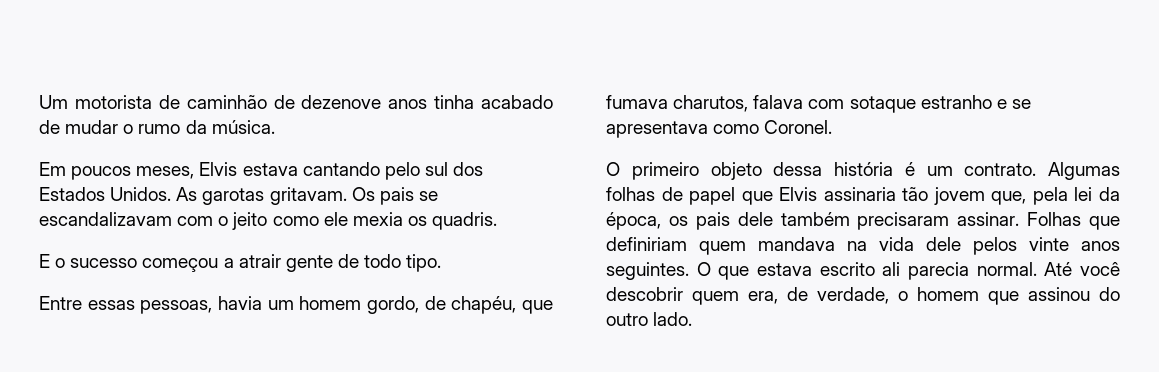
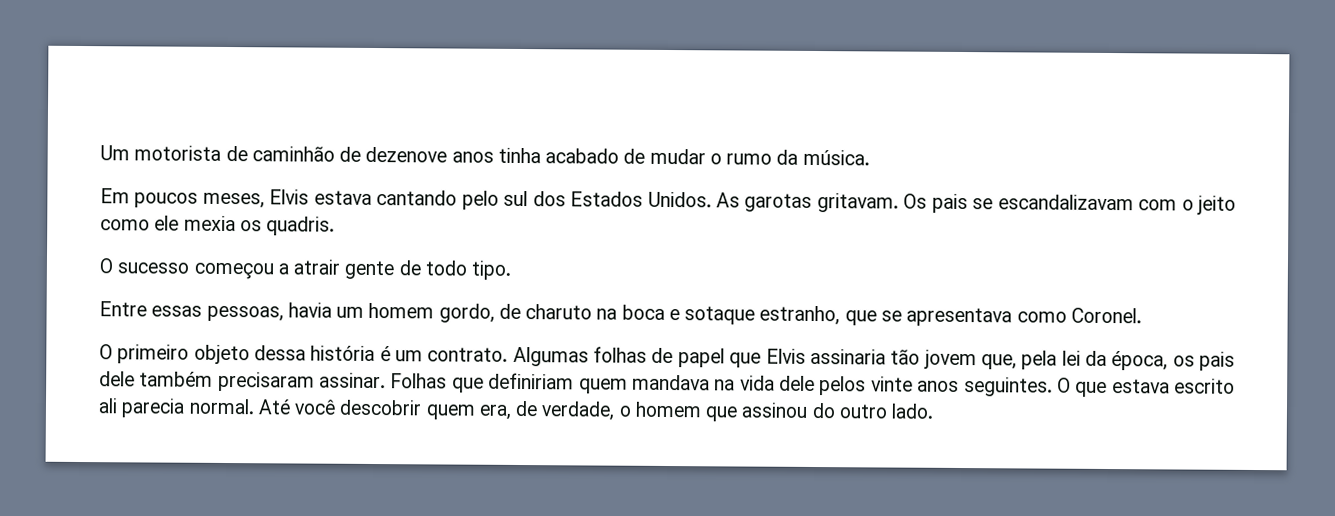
- E o sucesso começou a atrair gente de todo tipo.
+ O sucesso começou a atrair gente de todo tipo.
- Entre essas pessoas, havia um homem gordo, de chapéu, que fumava charutos, falava com sotaque estranho e se apresentava como Coronel.
+ Entre essas pessoas, havia um homem gordo, de charuto na boca e sotaque estranho, que se apresentava como Coronel.

